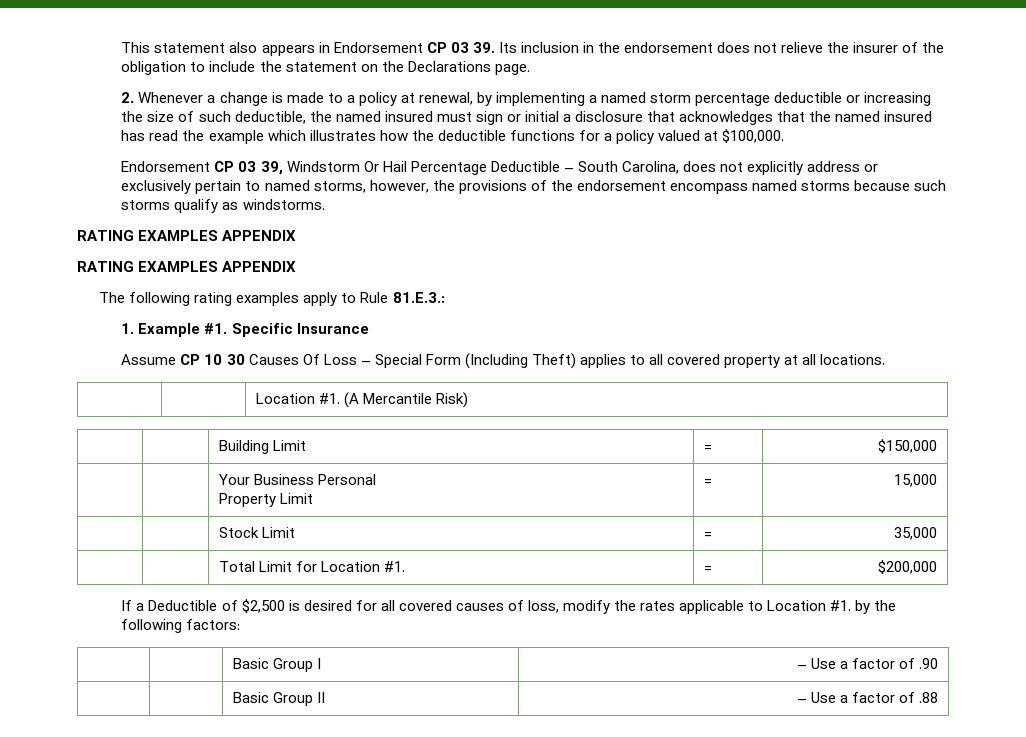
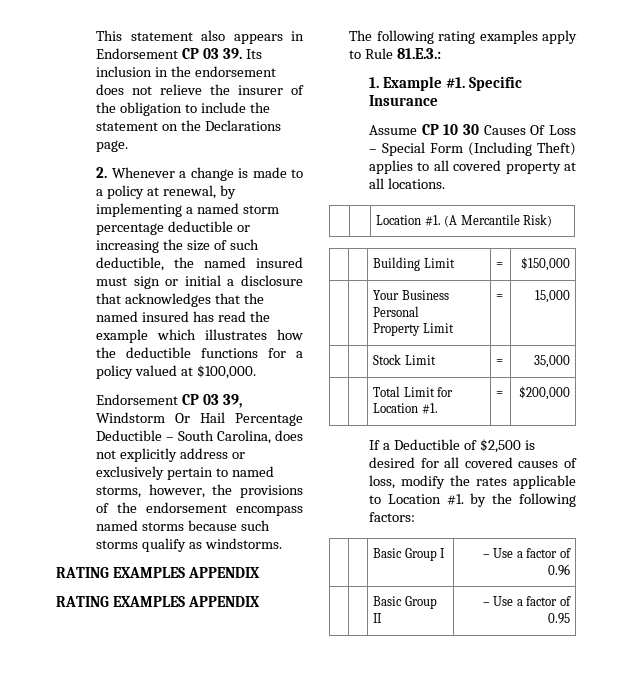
- | | Basic Group I | – Use a factor of .90
+ | | Basic Group I | – Use a factor of 0.96
- | | Basic Group II | – Use a factor of .88
+ | | Basic Group II | – Use a factor of 0.95

